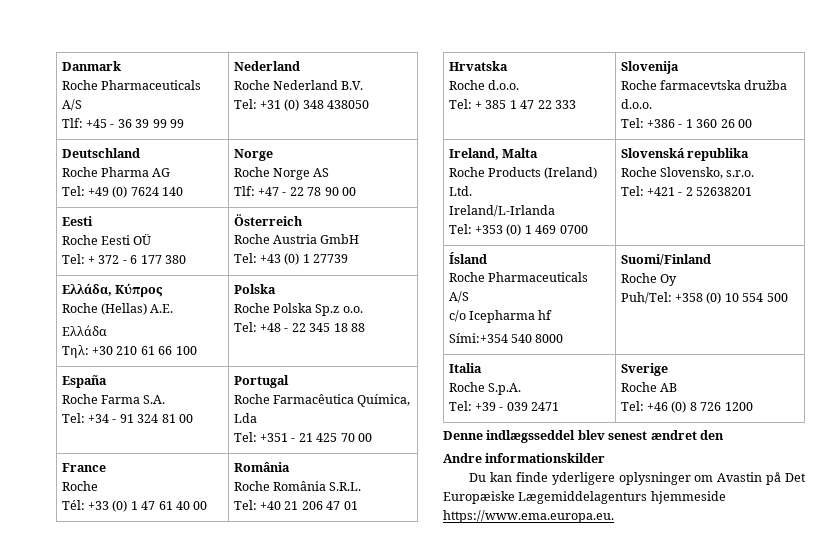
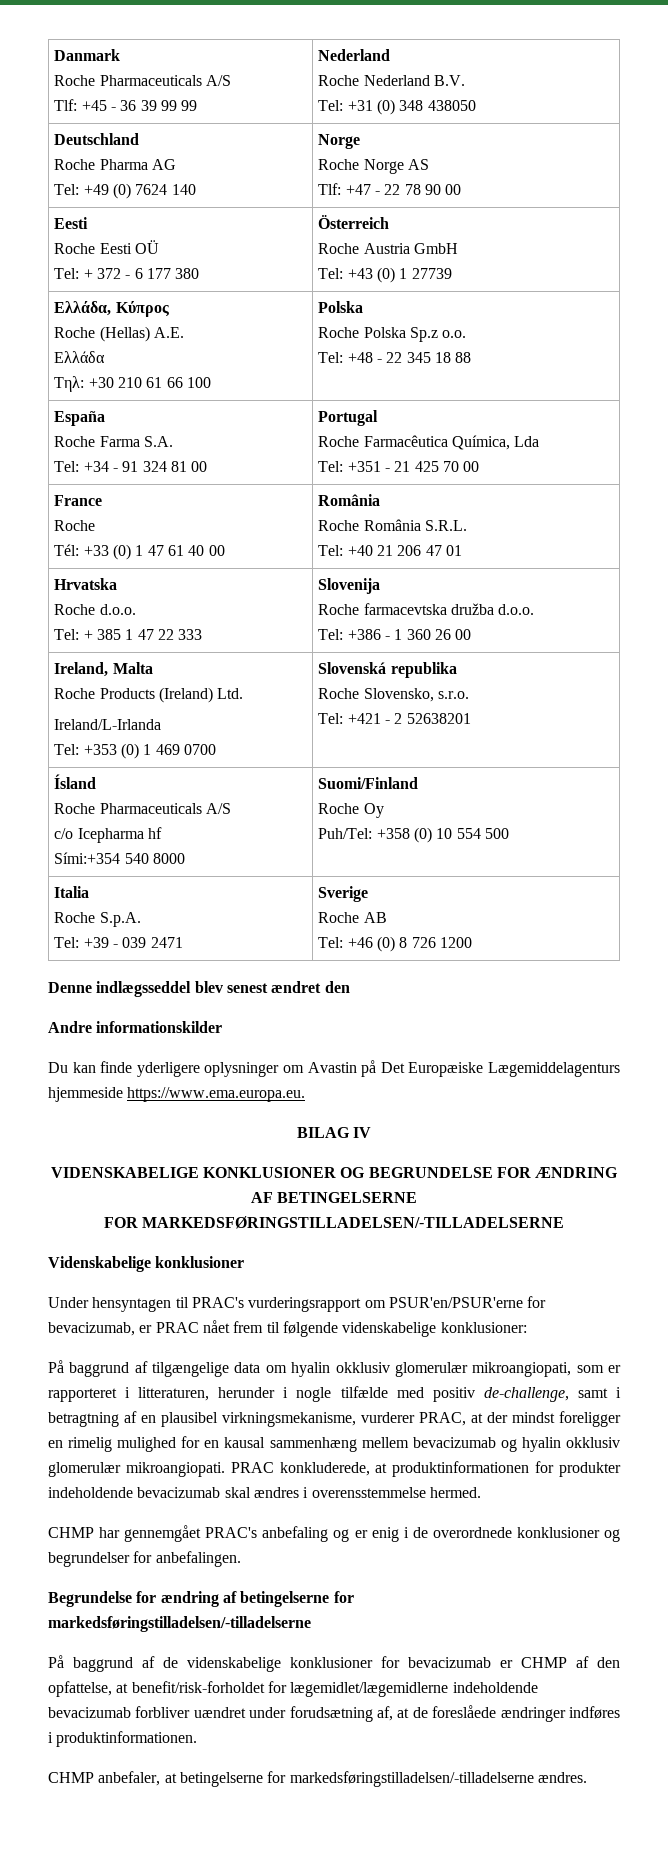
+ BILAG IV
+ VIDENSKABELIGE KONKLUSIONER OG BEGRUNDELSE FOR ÆNDRING AF BETINGELSERNE
+ FOR MARKEDSFØRINGSTILLADELSEN/-TILLADELSERNE
+ Videnskabelige konklusioner
+ Under hensyntagen til PRAC's vurderingsrapport om PSUR'en/PSUR'erne for bevacizumab, er PRAC nået frem til følgende videnskabelige konklusioner:
+ På baggrund af tilgængelige data om hyalin okklusiv glomerulær mikroangiopati, som er rapporteret i litteraturen, herunder i nogle tilfælde med positiv de-challenge, samt i betragtning af en plausibel virkningsmekanisme, vurderer PRAC, at der mindst foreligger en rimelig mulighed for en kausal sammenhæng mellem bevacizumab og hyalin okklusiv glomerulær mikroangiopati. PRAC konkluderede, at produktinformationen for produkter indeholdende bevacizumab skal ændres i overensstemmelse hermed.
+ CHMP har gennemgået PRAC's anbefaling og er enig i de overordnede konklusioner og begrundelser for anbefalingen.
+ Begrundelse for ændring af betingelserne for markedsføringstilladelsen/-tilladelserne
+ På baggrund af de videnskabelige konklusioner for bevacizumab er CHMP af den opfattelse, at benefit/risk-forholdet for lægemidlet/lægemidlerne indeholdende bevacizumab forbliver uændret under forudsætning af, at de foreslåede ændringer indføres i produktinformationen.
+ CHMP anbefaler, at betingelserne for markedsføringstilladelsen/-tilladelserne ændres.

